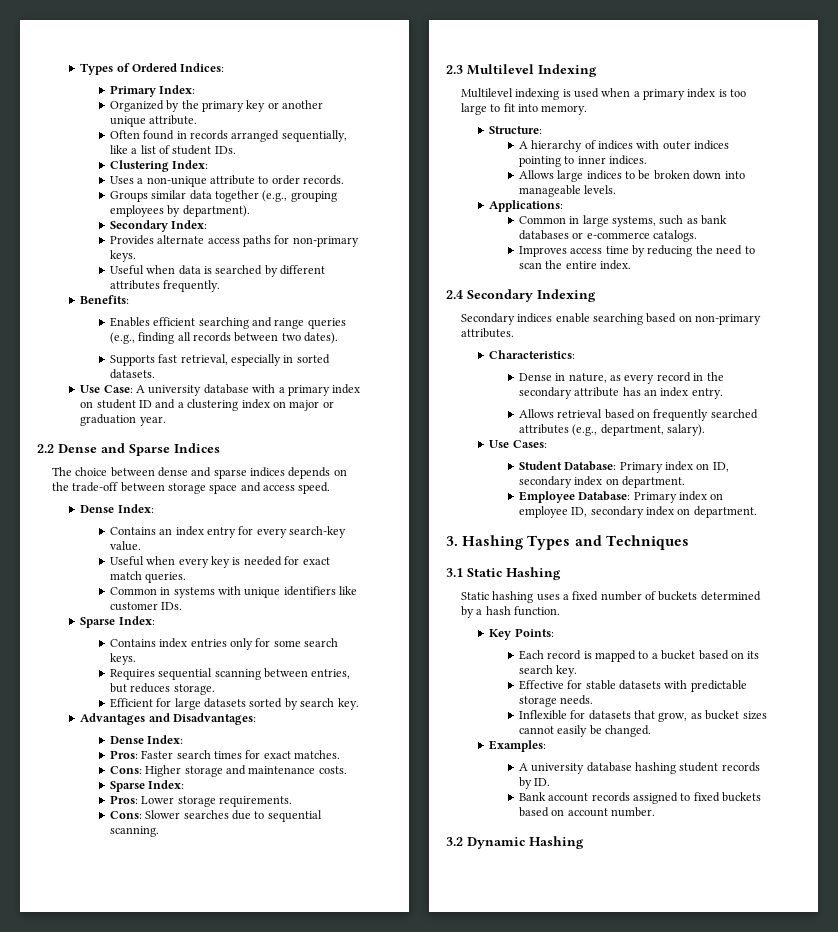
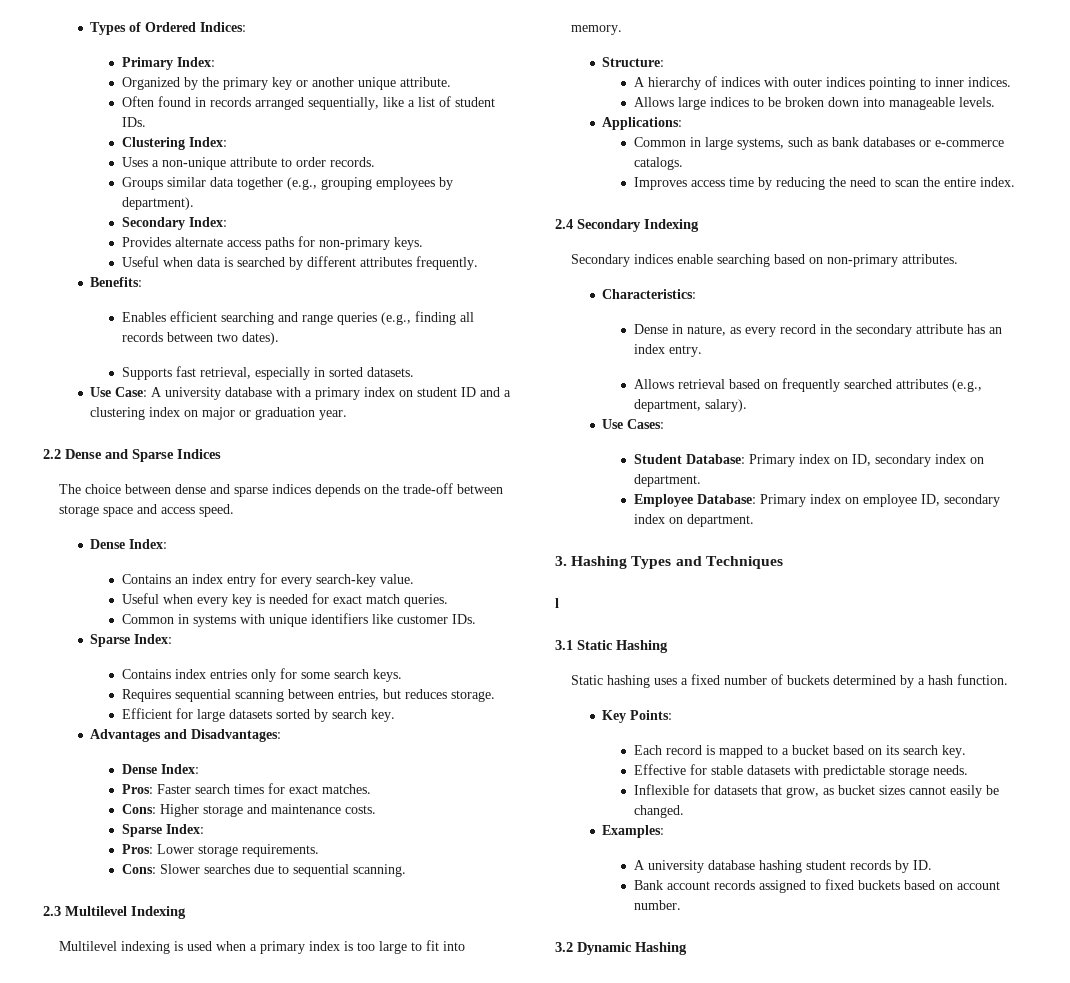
+ l

